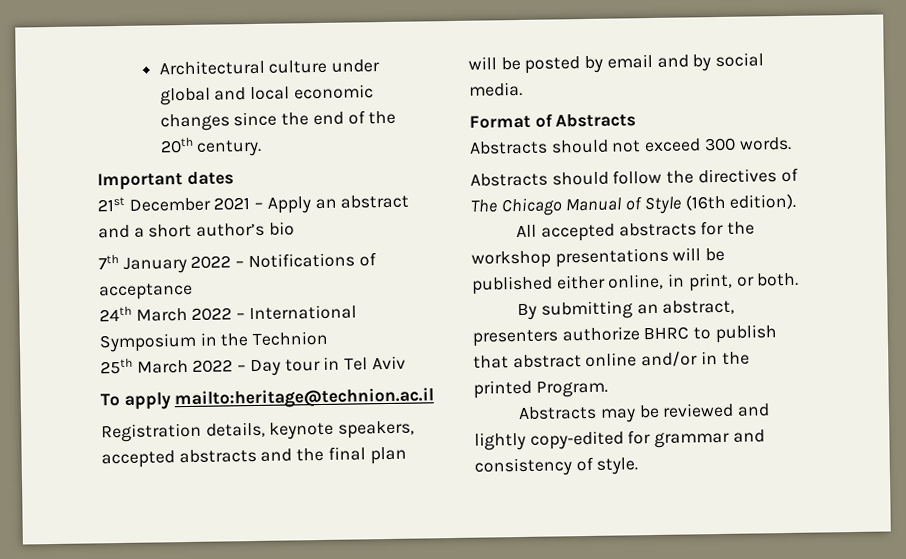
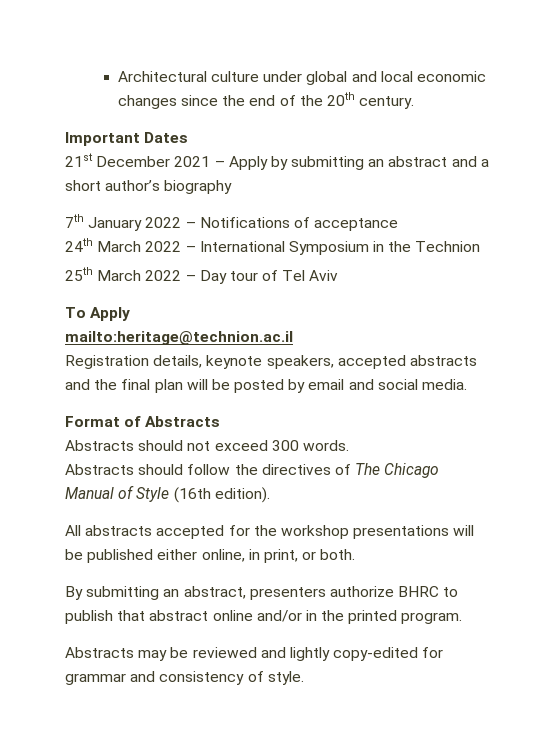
- Important dates
+ Important Dates
- 21st December 2021 – Apply an abstract and a short author’s bio
+ 21st December 2021 – Apply by submitting an abstract and a short author’s biography
- 25th March 2022 – Day tour in Tel Aviv
+ 25th March 2022 – Day tour of Tel Aviv
- To apply mailto:heritage@technion.ac.il
+ To Apply
+ mailto:heritage@technion.ac.il
- Registration details, keynote speakers, accepted abstracts and the final plan will be posted by email and by social media.
+ Registration details, keynote speakers, accepted abstracts and the final plan will be posted by email and social media.
- All accepted abstracts for the workshop presentations will be published either online, in print, or both.
+ All abstracts accepted for the workshop presentations will be published either online, in print, or both.
- By submitting an abstract, presenters authorize BHRC to publish that abstract online and/or in the printed Program.
+ By submitting an abstract, presenters authorize BHRC to publish that abstract online and/or in the printed program.

